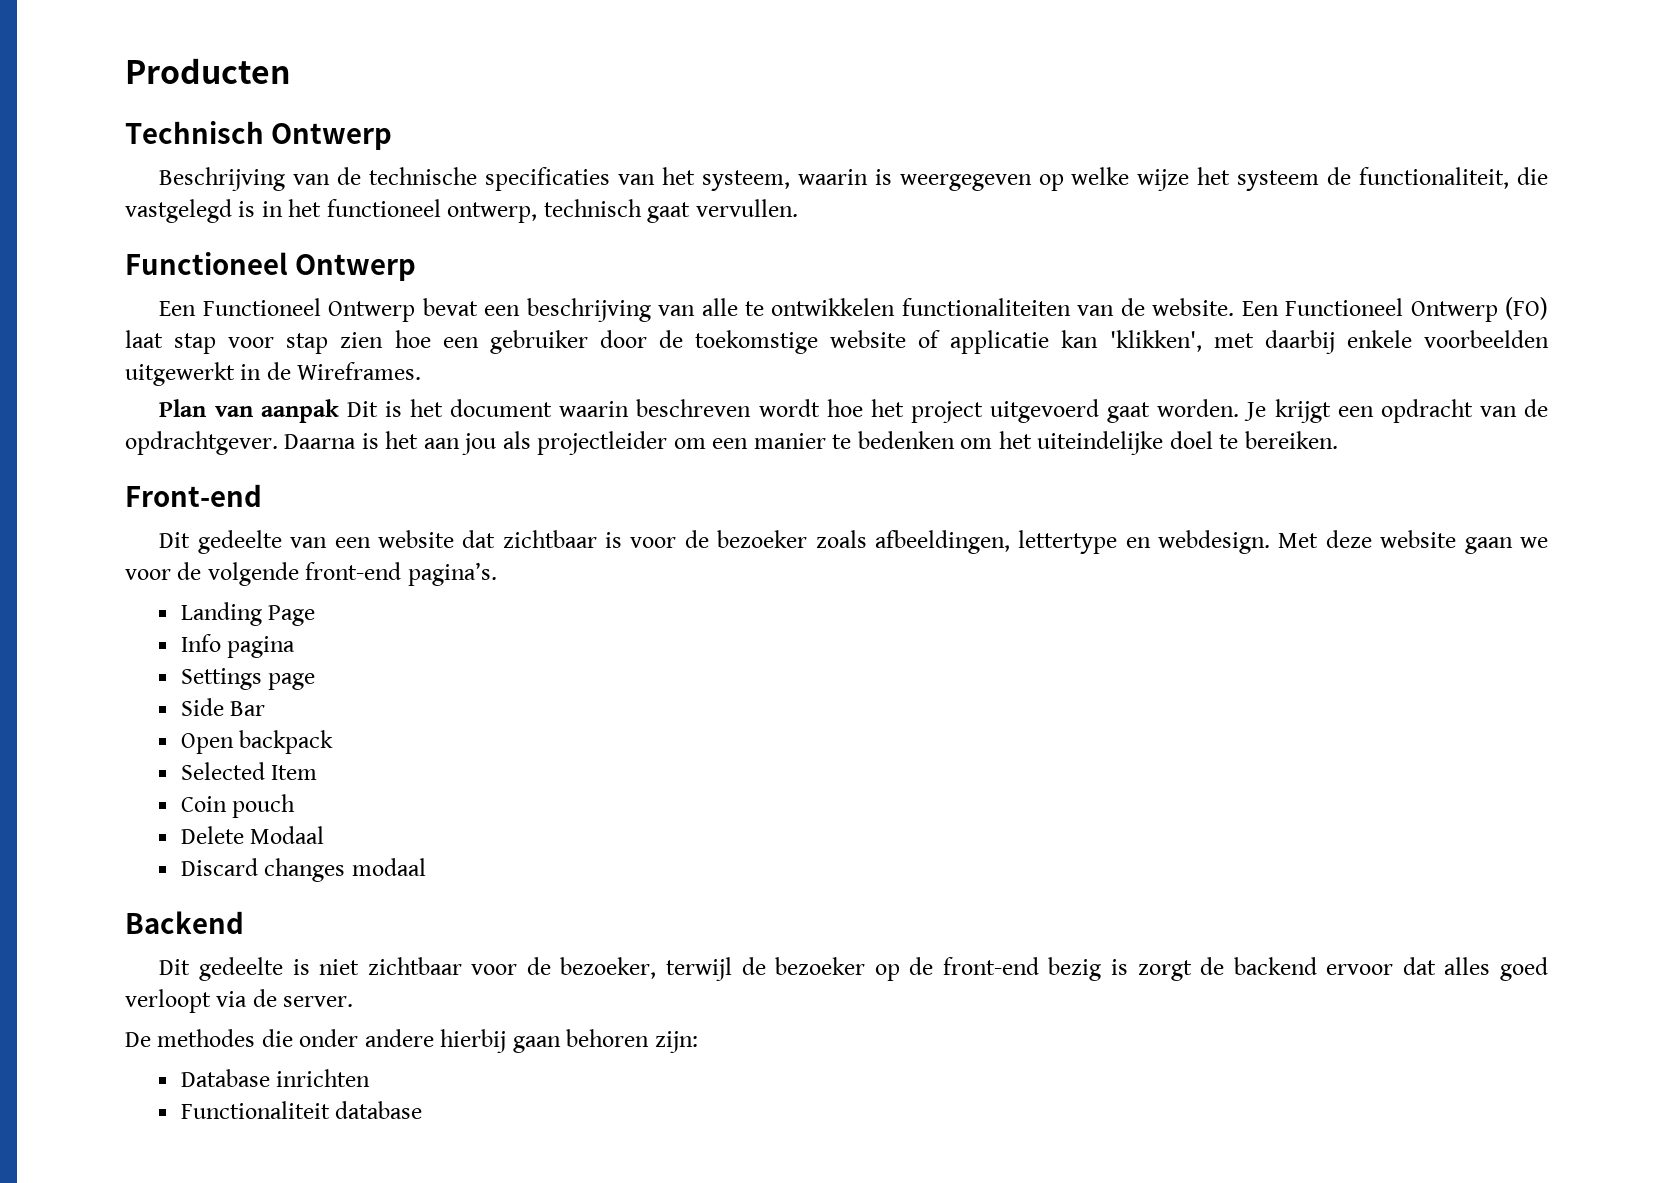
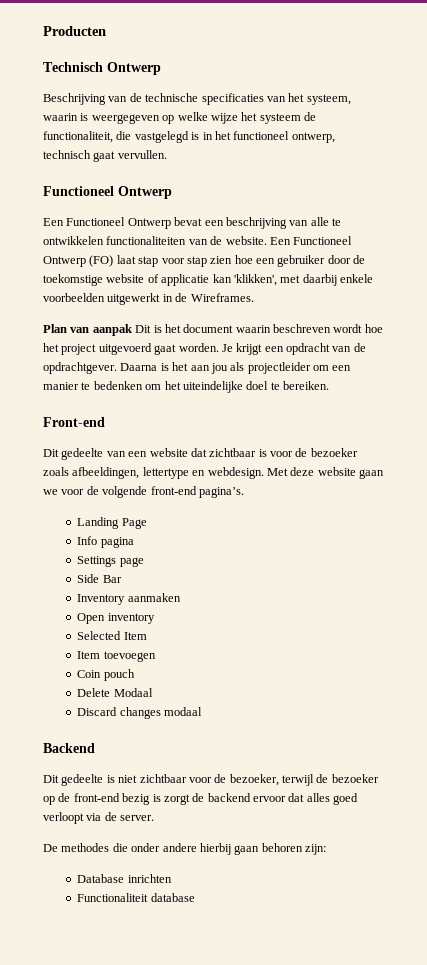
+ Inventory aanmaken
- Open backpack
+ Open inventory
+ Item toevoegen

